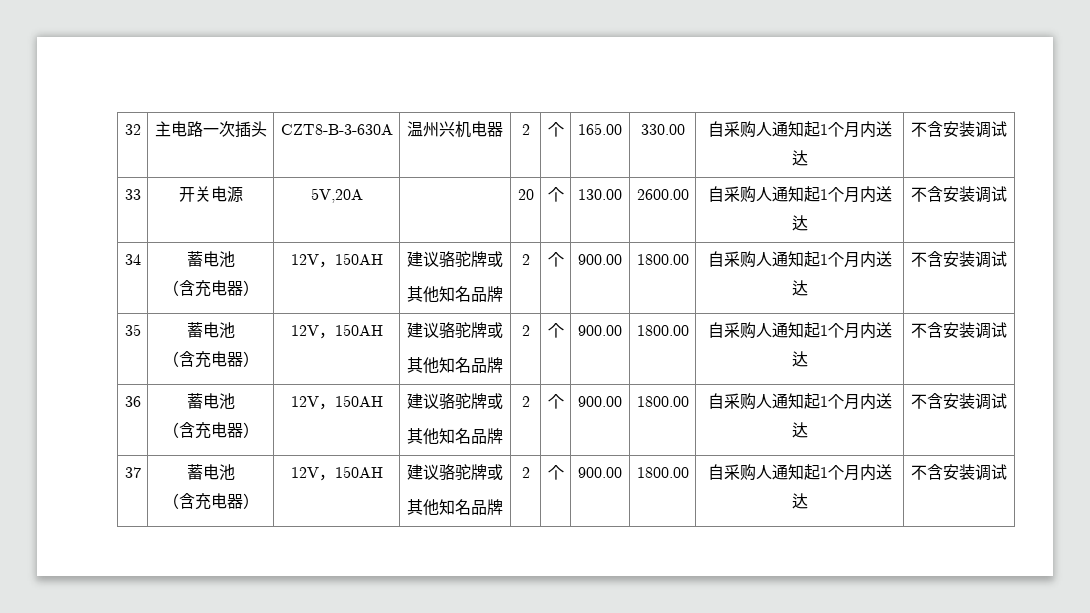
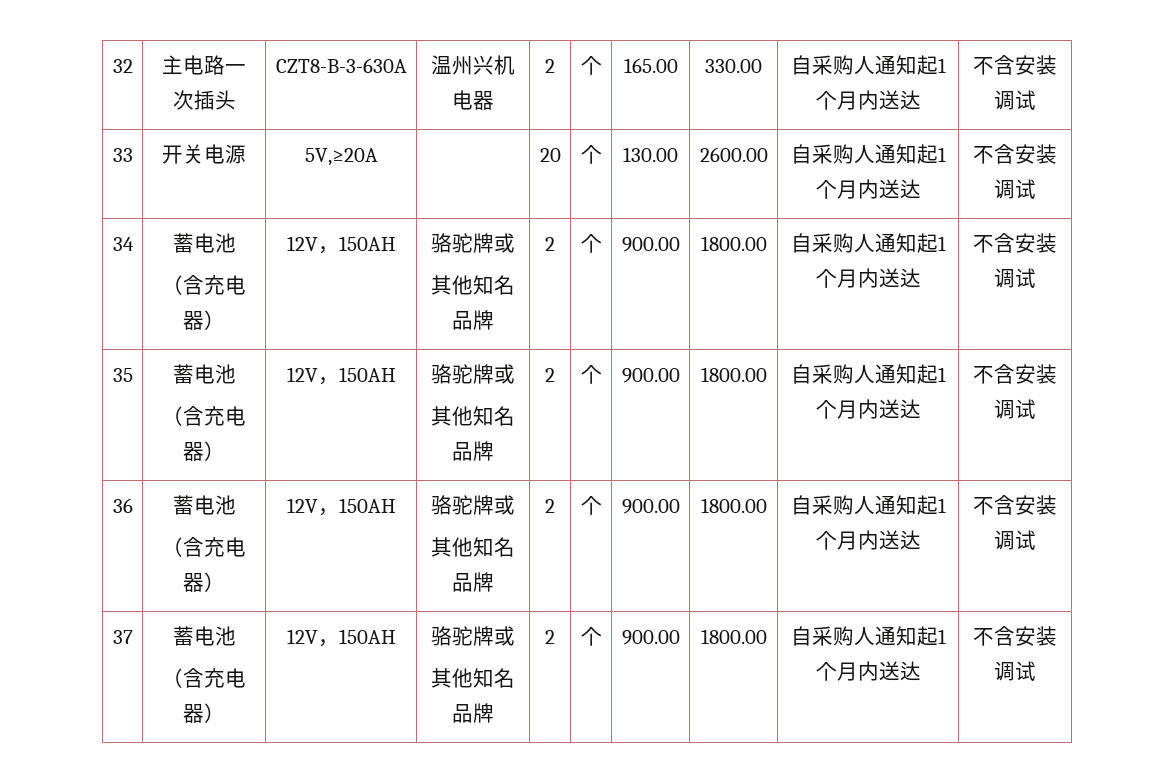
- 33 | 开关电源 | 5V,20A | | 20 | 个 | 130.00 | 2600.00 | 自采购人通知起1个月内送达 | 不含安装调试
+ 33 | 开关电源 | 5V,≥20A | | 20 | 个 | 130.00 | 2600.00 | 自采购人通知起1个月内送达 | 不含安装调试
  34 | 蓄电池
- （含充电器） | 12V，150AH | 建议骆驼牌或
+ （含充电器） | 12V，150AH | 骆驼牌或
  35 | 蓄电池
- （含充电器） | 12V，150AH | 建议骆驼牌或
+ （含充电器） | 12V，150AH | 骆驼牌或
  36 | 蓄电池
- （含充电器） | 12V，150AH | 建议骆驼牌或
+ （含充电器） | 12V，150AH | 骆驼牌或
  37 | 蓄电池
- （含充电器） | 12V，150AH | 建议骆驼牌或
+ （含充电器） | 12V，150AH | 骆驼牌或

